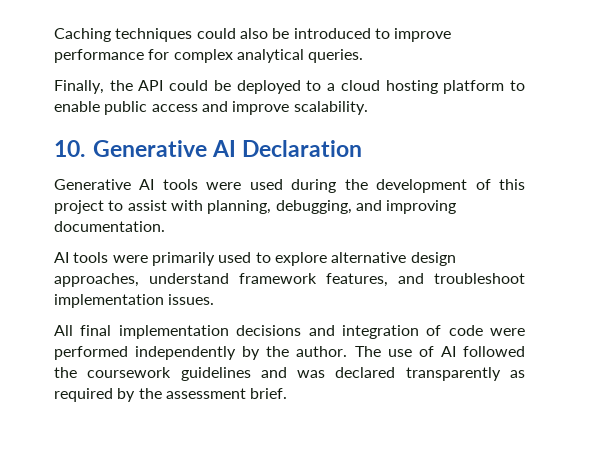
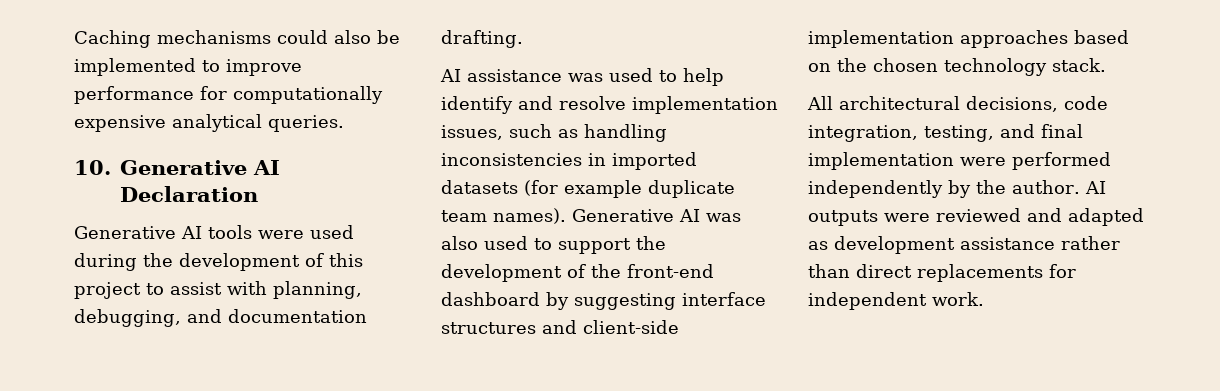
- Caching techniques could also be introduced to improve performance for complex analytical queries.
+ Caching mechanisms could also be implemented to improve performance for computationally expensive analytical queries.
- Finally, the API could be deployed to a cloud hosting platform to enable public access and improve scalability.
- Generative AI tools were used during the development of this project to assist with planning, debugging, and improving documentation.
- AI tools were primarily used to explore alternative design approaches, understand framework features, and troubleshoot implementation issues.
- All final implementation decisions and integration of code were performed independently by the author.
+ Generative AI tools were used during the development of this project to assist with planning, debugging, and documentation drafting.
+ AI assistance was used to help identify and resolve implementation issues, such as handling inconsistencies in imported datasets (for example duplicate team names). Generative AI was also used to support the development of the front-end dashboard by suggesting interface structures and client-side implementation approaches based on the chosen technology stack.
+ All architectural decisions, code integration, testing, and final implementation were performed independently by the author.
- The use of AI followed the coursework guidelines and was declared transparently as required by the assessment brief.
+ AI outputs were reviewed and adapted as development assistance rather than direct replacements for independent work.

